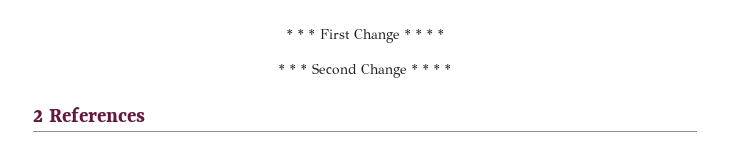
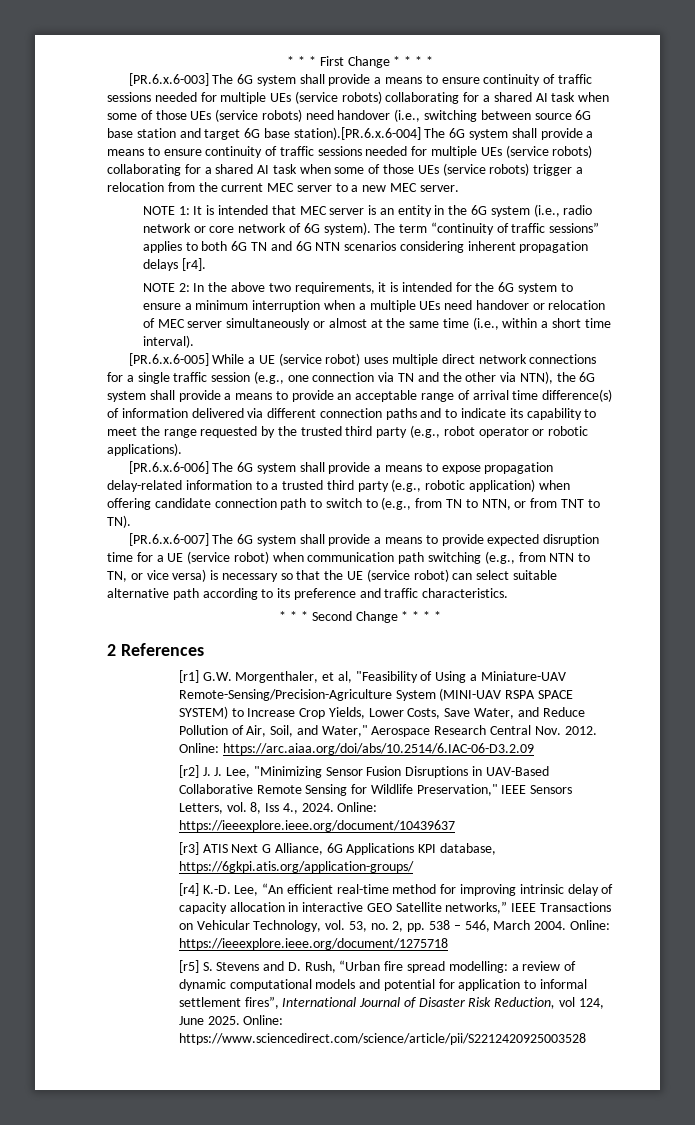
+ [PR.6.x.6-003] The 6G system shall provide a means to ensure continuity of traffic sessions needed for multiple UEs (service robots) collaborating for a shared AI task when some of those UEs (service robots) need handover (i.e., switching between source 6G base station and target 6G base station).[PR.6.x.6-004] The 6G system shall provide a means to ensure continuity of traffic sessions needed for multiple UEs (service robots) collaborating for a shared AI task when some of those UEs (service robots) trigger a relocation from the current MEC server to a new MEC server.
+ NOTE 1: It is intended that MEC server is an entity in the 6G system (i.e., radio network or core network of 6G system). The term “continuity of traffic sessions” applies to both 6G TN and 6G NTN scenarios considering inherent propagation delays [r4].
+ NOTE 2: In the above two requirements, it is intended for the 6G system to ensure a minimum interruption when a multiple UEs need handover or relocation of MEC server simultaneously or almost at the same time (i.e., within a short time interval).
+ [PR.6.x.6-005] While a UE (service robot) uses multiple direct network connections for a single traffic session (e.g., one connection via TN and the other via NTN), the 6G system shall provide a means to provide an acceptable range of arrival time difference(s) of information delivered via different connection paths and to indicate its capability to meet the range requested by the trusted third party (e.g., robot operator or robotic applications).
+ [PR.6.x.6-006] The 6G system shall provide a means to expose propagation delay-related information to a trusted third party (e.g., robotic application) when offering candidate connection path to switch to (e.g., from TN to NTN, or from TNT to TN).
+ [PR.6.x.6-007] The 6G system shall provide a means to provide expected disruption time for a UE (service robot) when communication path switching (e.g., from NTN to TN, or vice versa) is necessary so that the UE (service robot) can select suitable alternative path according to its preference and traffic characteristics.
+ [r1] G.W. Morgenthaler, et al, "Feasibility of Using a Miniature-UAV Remote-Sensing/Precision-Agriculture System (MINI-UAV RSPA SPACE SYSTEM) to Increase Crop Yields, Lower Costs, Save Water, and Reduce Pollution of Air, Soil, and Water," Aerospace Research Central Nov. 2012. Online: https://arc.aiaa.org/doi/abs/10.2514/6.IAC-06-D3.2.09
+ [r2] J. J. Lee, "Minimizing Sensor Fusion Disruptions in UAV-Based Collaborative Remote Sensing for Wildlife Preservation," IEEE Sensors Letters, vol. 8, Iss 4., 2024. Online: https://ieeexplore.ieee.org/document/10439637
+ [r3] ATIS Next G Alliance, 6G Applications KPI database, https://6gkpi.atis.org/application-groups/
+ [r4] K.-D. Lee, “An efficient real-time method for improving intrinsic delay of capacity allocation in interactive GEO Satellite networks,” IEEE Transactions on Vehicular Technology, vol. 53, no. 2, pp. 538 – 546, March 2004. Online: https://ieeexplore.ieee.org/document/1275718
+ [r5] S. Stevens and D. Rush, “Urban fire spread modelling: a review of dynamic computational models and potential for application to informal settlement fires”, International Journal of Disaster Risk Reduction, vol 124, June 2025. Online: https://www.sciencedirect.com/science/article/pii/S2212420925003528

